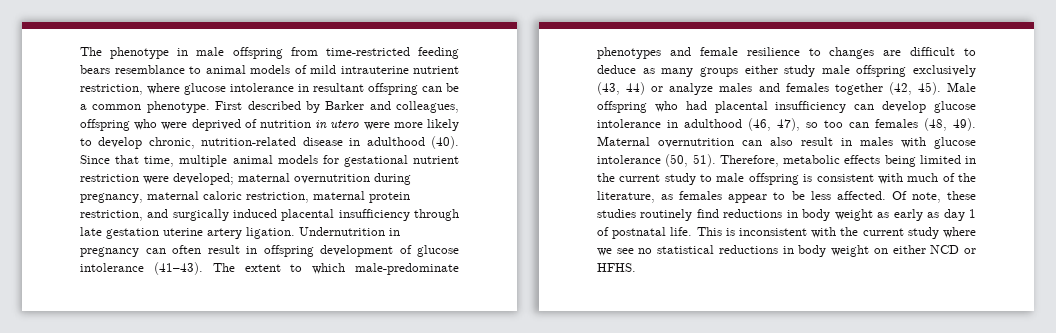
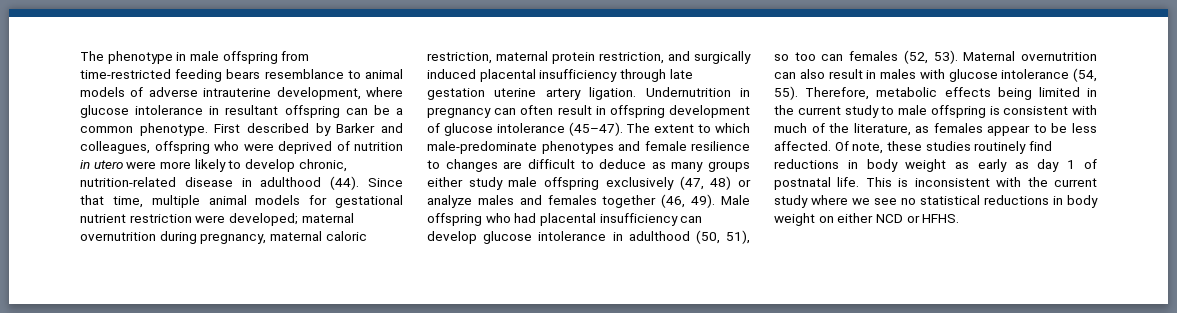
- The phenotype in male offspring from time-restricted feeding bears resemblance to animal models of mild intrauterine nutrient restriction, where glucose intolerance in resultant offspring can be a common phenotype.
+ The phenotype in male offspring from time-restricted feeding bears resemblance to animal models of adverse intrauterine development, where glucose intolerance in resultant offspring can be a common phenotype.
- First described by Barker and colleagues, offspring who were deprived of nutrition in utero were more likely to develop chronic, nutrition-related disease in adulthood (40).
+ First described by Barker and colleagues, offspring who were deprived of nutrition in utero were more likely to develop chronic, nutrition-related disease in adulthood (44).
- Undernutrition in pregnancy can often result in offspring development of glucose intolerance (41–43).
+ Undernutrition in pregnancy can often result in offspring development of glucose intolerance (45–47).
- The extent to which male-predominate phenotypes and female resilience to changes are difficult to deduce as many groups either study male offspring exclusively (43, 44) or analyze males and females together (42, 45).
+ The extent to which male-predominate phenotypes and female resilience to changes are difficult to deduce as many groups either study male offspring exclusively (47, 48) or analyze males and females together (46, 49).
- Male offspring who had placental insufficiency can develop glucose intolerance in adulthood (46, 47), so too can females (48, 49).
+ Male offspring who had placental insufficiency can develop glucose intolerance in adulthood (50, 51), so too can females (52, 53).
- Maternal overnutrition can also result in males with glucose intolerance (50, 51).
+ Maternal overnutrition can also result in males with glucose intolerance (54, 55).

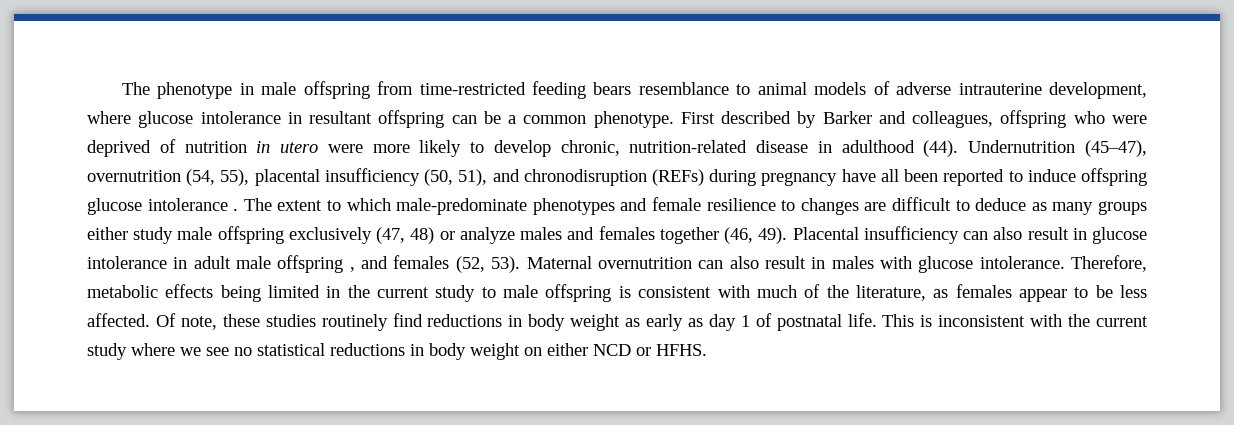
- Since that time, multiple animal models for gestational nutrient restriction were developed; maternal overnutrition during pregnancy, maternal caloric restriction, maternal protein restriction, and surgically induced placental insufficiency through late gestation uterine artery ligation. Undernutrition in pregnancy can often result in offspring development of glucose intolerance (45–47).
+ Undernutrition (45–47), overnutrition (54, 55), placental insufficiency (50, 51), and chronodisruption (REFs) during pregnancy have all been reported to induce offspring glucose intolerance .
- Male offspring who had placental insufficiency can develop glucose intolerance in adulthood (50, 51), so too can females (52, 53).
+ Placental insufficiency can also result in glucose intolerance in adult male offspring , and females (52, 53).
- Maternal overnutrition can also result in males with glucose intolerance (54, 55).
+ Maternal overnutrition can also result in males with glucose intolerance.

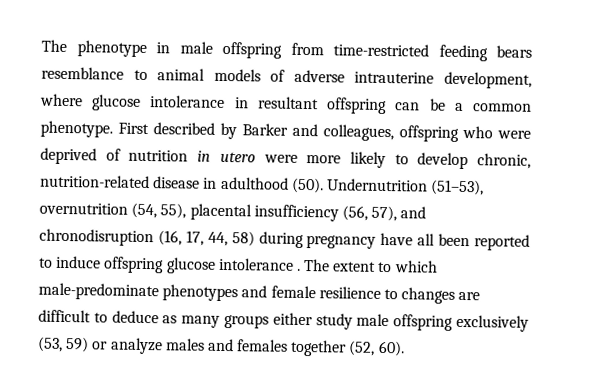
- First described by Barker and colleagues, offspring who were deprived of nutrition in utero were more likely to develop chronic, nutrition-related disease in adulthood (44). Undernutrition (45–47), overnutrition (54, 55), placental insufficiency (50, 51), and chronodisruption (REFs) during pregnancy have all been reported to induce offspring glucose intolerance .
+ First described by Barker and colleagues, offspring who were deprived of nutrition in utero were more likely to develop chronic, nutrition-related disease in adulthood (50). Undernutrition (51–53), overnutrition (54, 55), placental insufficiency (56, 57), and chronodisruption (16, 17, 44, 58) during pregnancy have all been reported to induce offspring glucose intolerance .
- The extent to which male-predominate phenotypes and female resilience to changes are difficult to deduce as many groups either study male offspring exclusively (47, 48) or analyze males and females together (46, 49). Placental insufficiency can also result in glucose intolerance in adult male offspring , and females (52, 53). Maternal overnutrition can also result in males with glucose intolerance. Therefore, metabolic effects being limited in the current study to male offspring is consistent with much of the literature, as females appear to be less affected. Of note, these studies routinely find reductions in body weight as early as day 1 of postnatal life. This is inconsistent with the current study where we see no statistical reductions in body weight on either NCD or HFHS.
+ The extent to which male-predominate phenotypes and female resilience to changes are difficult to deduce as many groups either study male offspring exclusively (53, 59) or analyze males and females together (52, 60).

